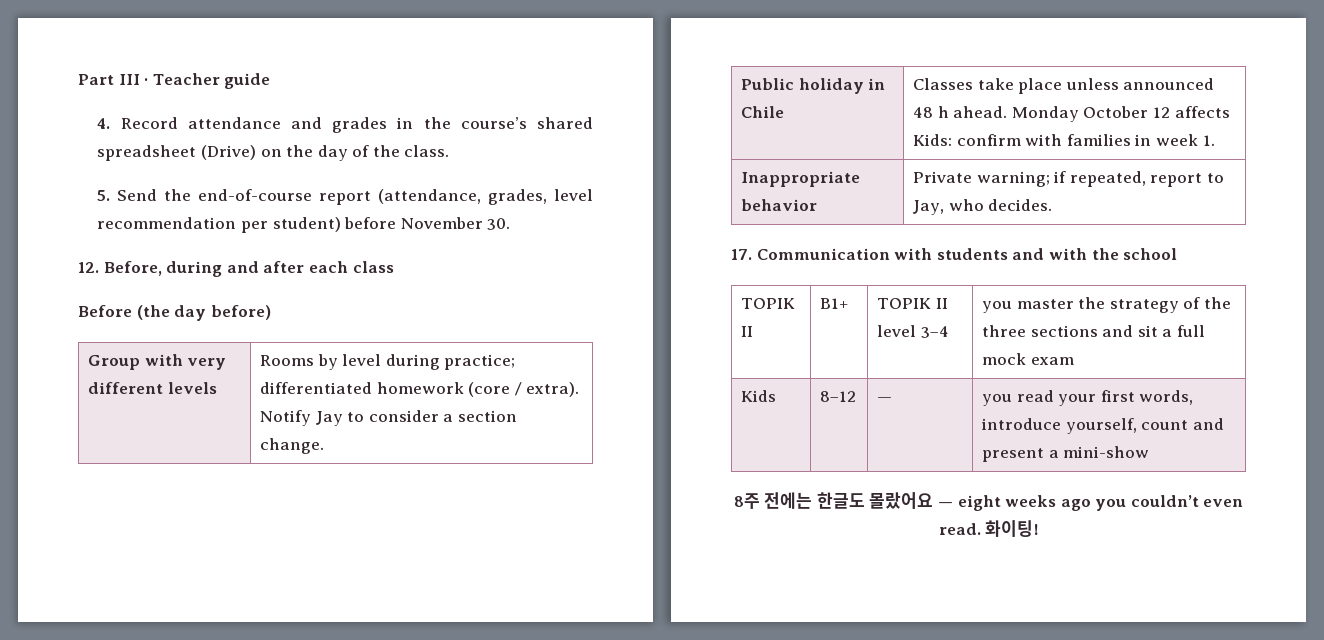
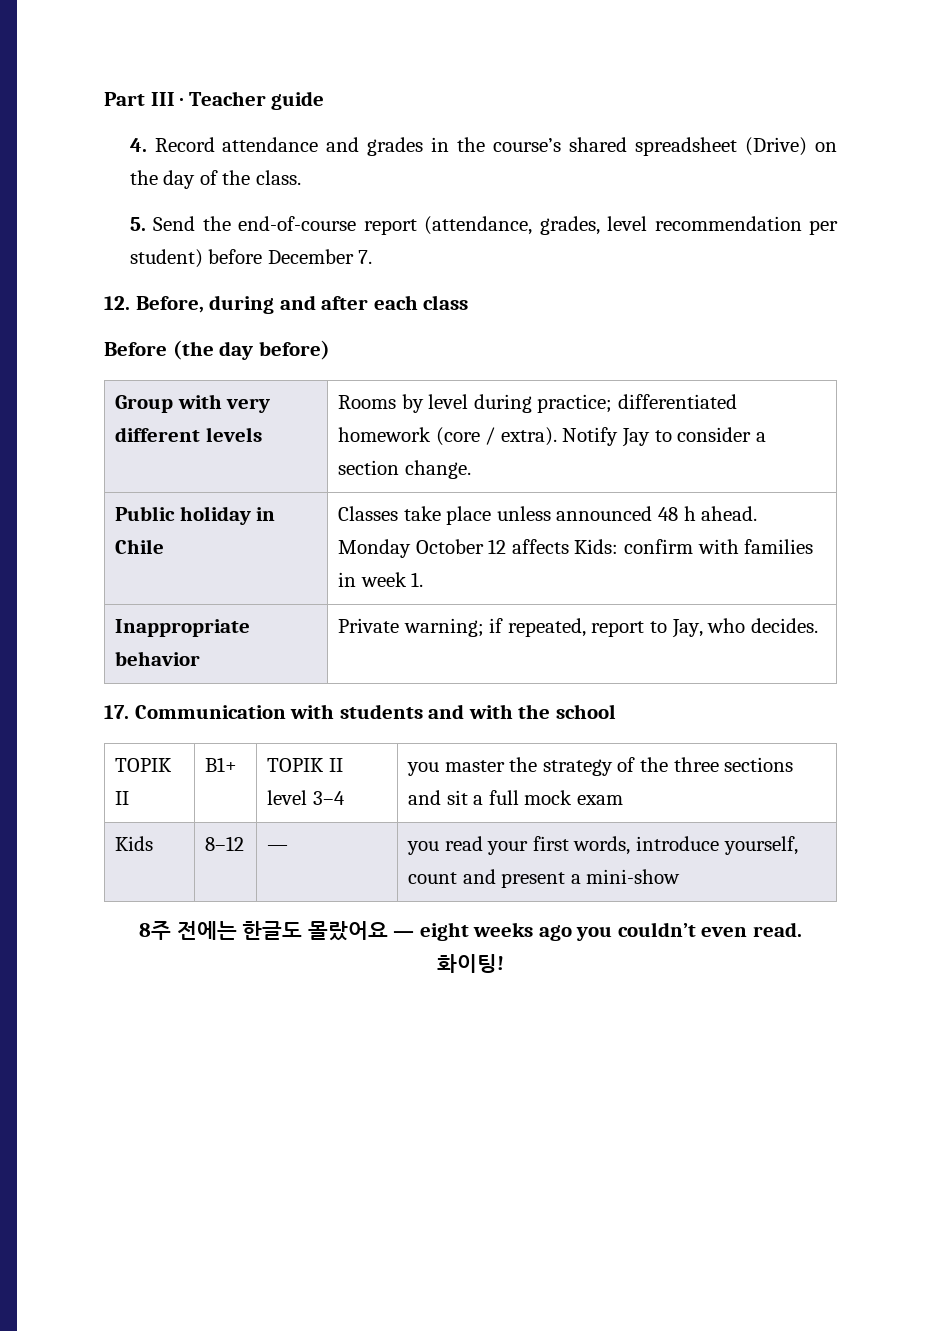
- 5. Send the end-of-course report (attendance, grades, level recommendation per student) before November 30.
+ 5. Send the end-of-course report (attendance, grades, level recommendation per student) before December 7.

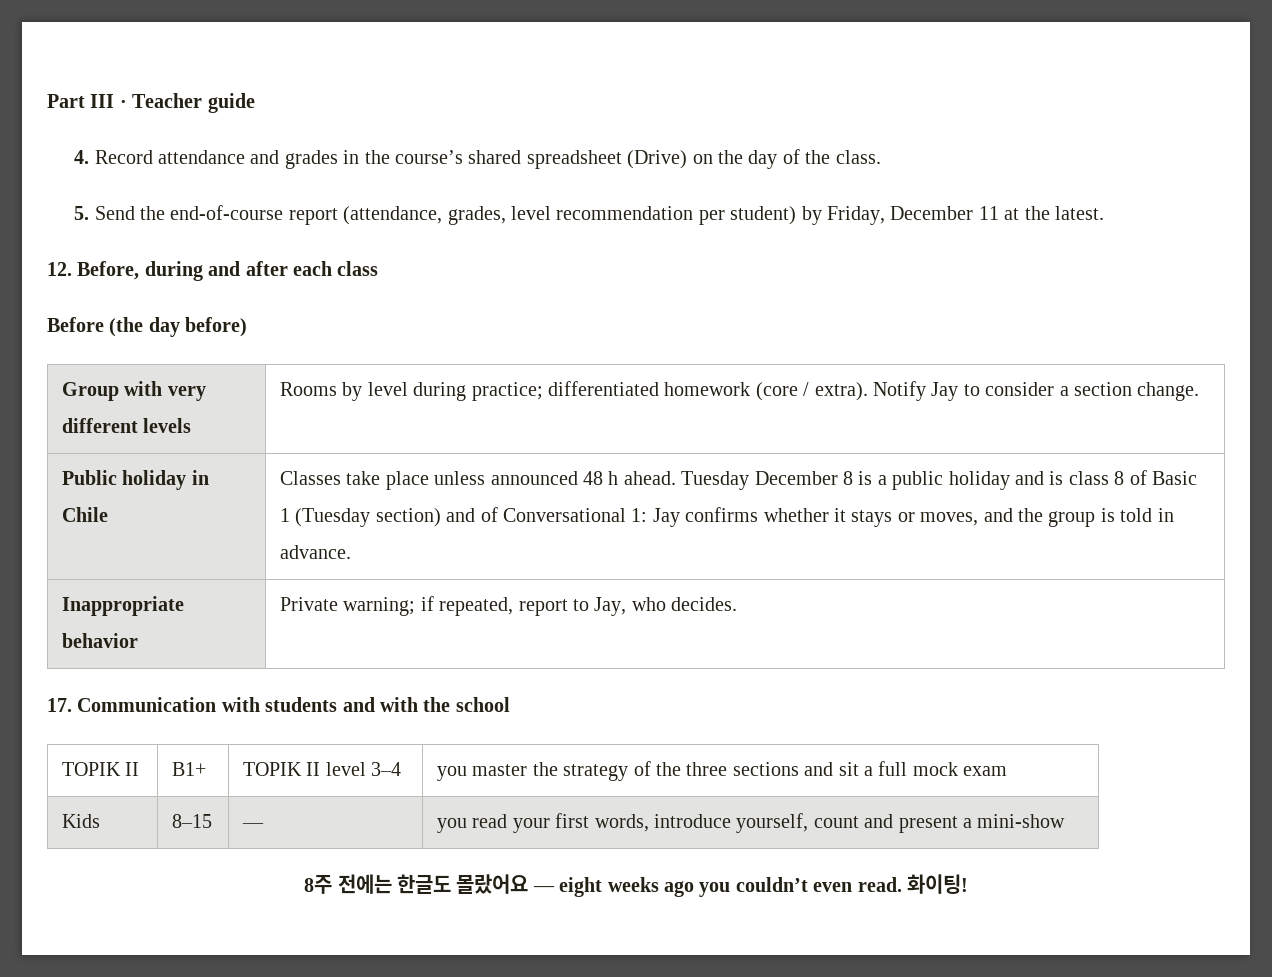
- 5. Send the end-of-course report (attendance, grades, level recommendation per student) before December 7.
+ 5. Send the end-of-course report (attendance, grades, level recommendation per student) by Friday, December 11 at the latest.
- Monday October 12 affects Kids: confirm with families in week 1.
+ Tuesday December 8 is a public holiday and is class 8 of Basic 1 (Tuesday section) and of Conversational 1: Jay confirms whether it stays or moves, and the group is told in advance.
- Kids | 8–12 | — | you read your first words, introduce yourself, count and present a mini-show
+ Kids | 8–15 | — | you read your first words, introduce yourself, count and present a mini-show

